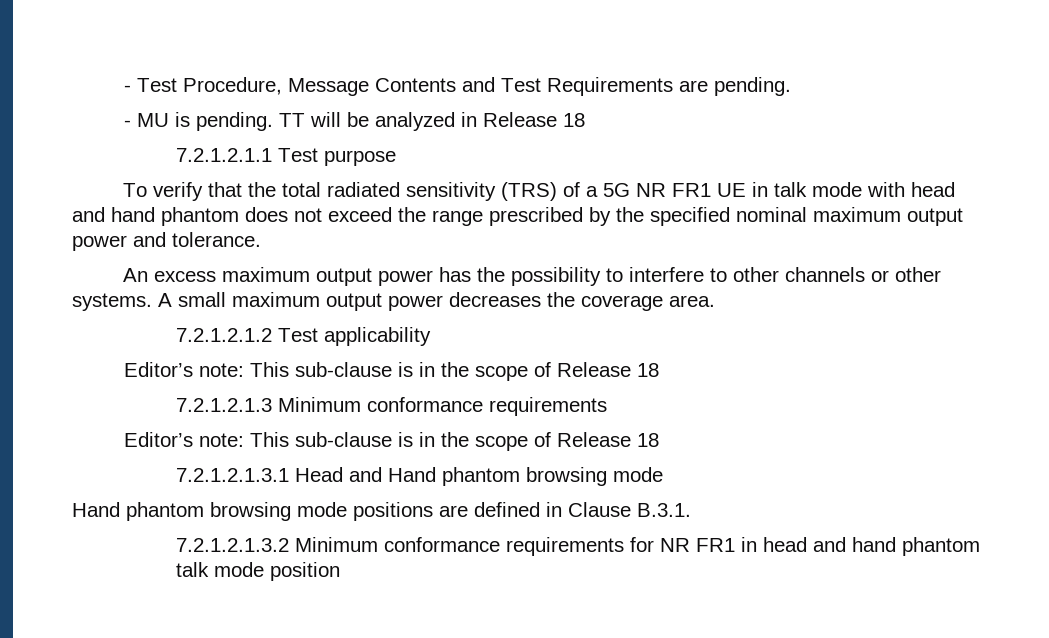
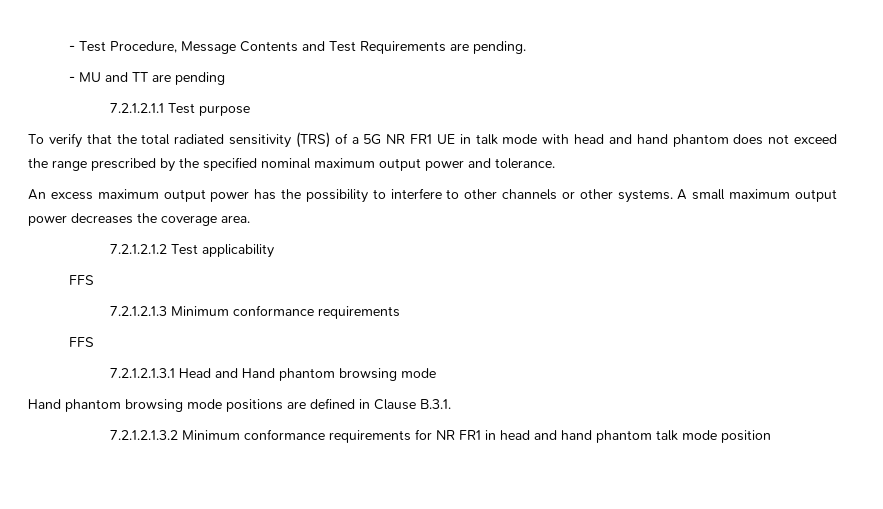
- - MU is pending. TT will be analyzed in Release 18
+ - MU and TT are pending
  7.2.1.2.1.2 Test applicability
- Editor’s note: This sub-clause is in the scope of Release 18
+ FFS
  7.2.1.2.1.3 Minimum conformance requirements
- Editor’s note: This sub-clause is in the scope of Release 18
+ FFS

